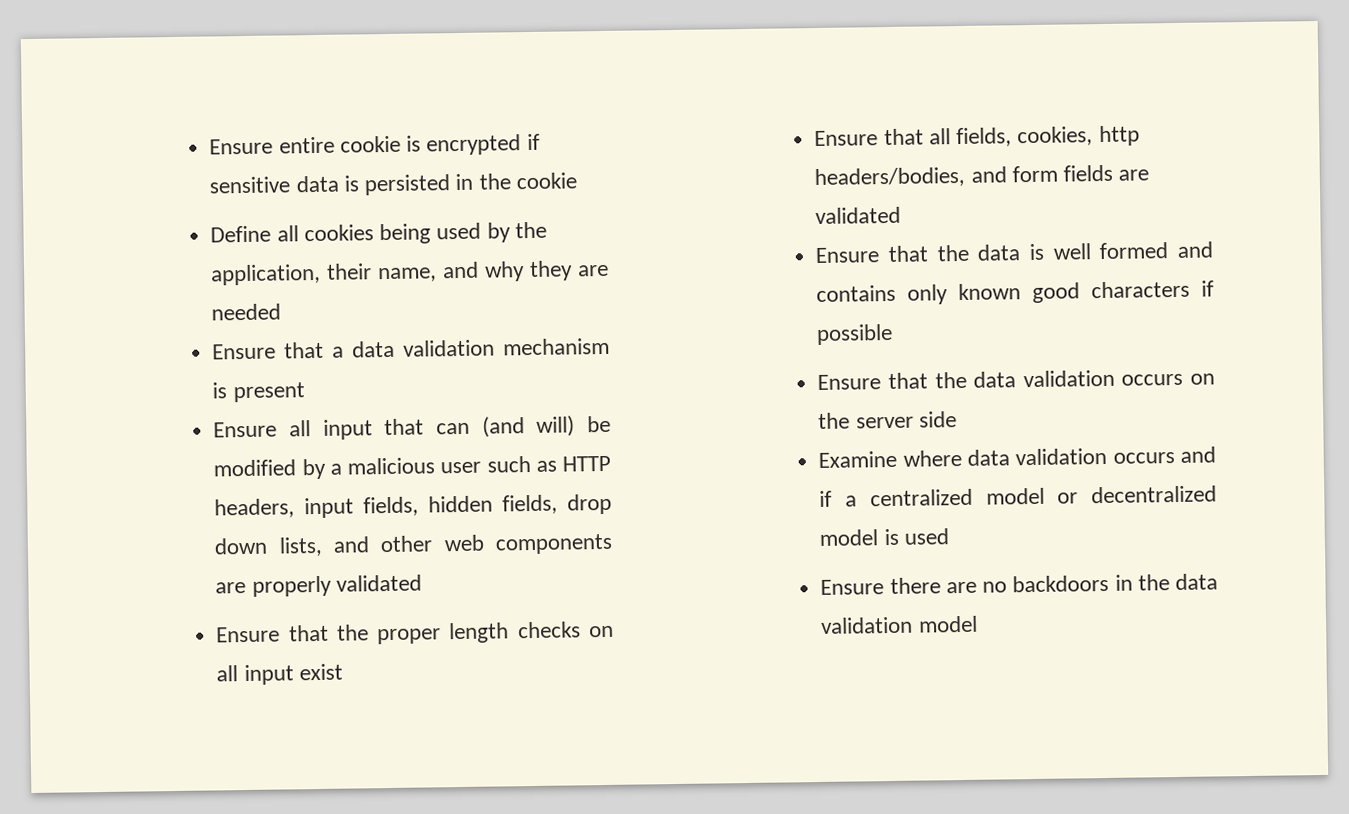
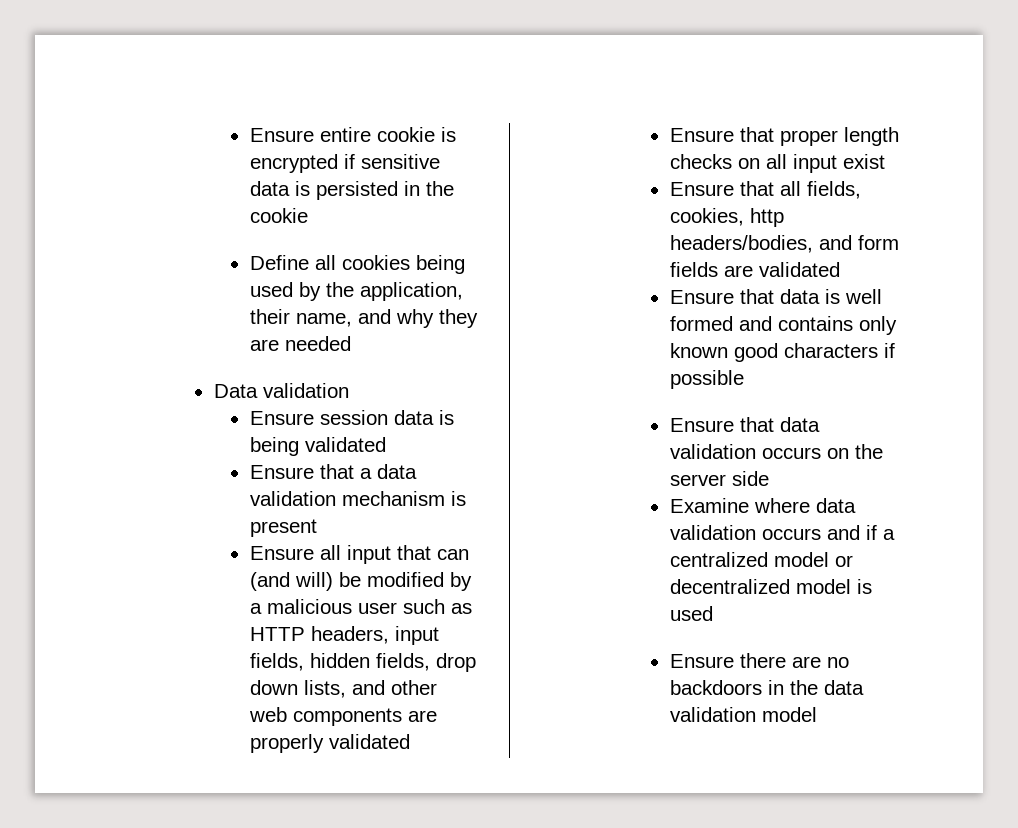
+ Data validation
+ Ensure session data is being validated
- Ensure that the proper length checks on all input exist
+ Ensure that proper length checks on all input exist
- Ensure that the data is well formed and contains only known good characters if possible
+ Ensure that data is well formed and contains only known good characters if possible
- Ensure that the data validation occurs on the server side
+ Ensure that data validation occurs on the server side

